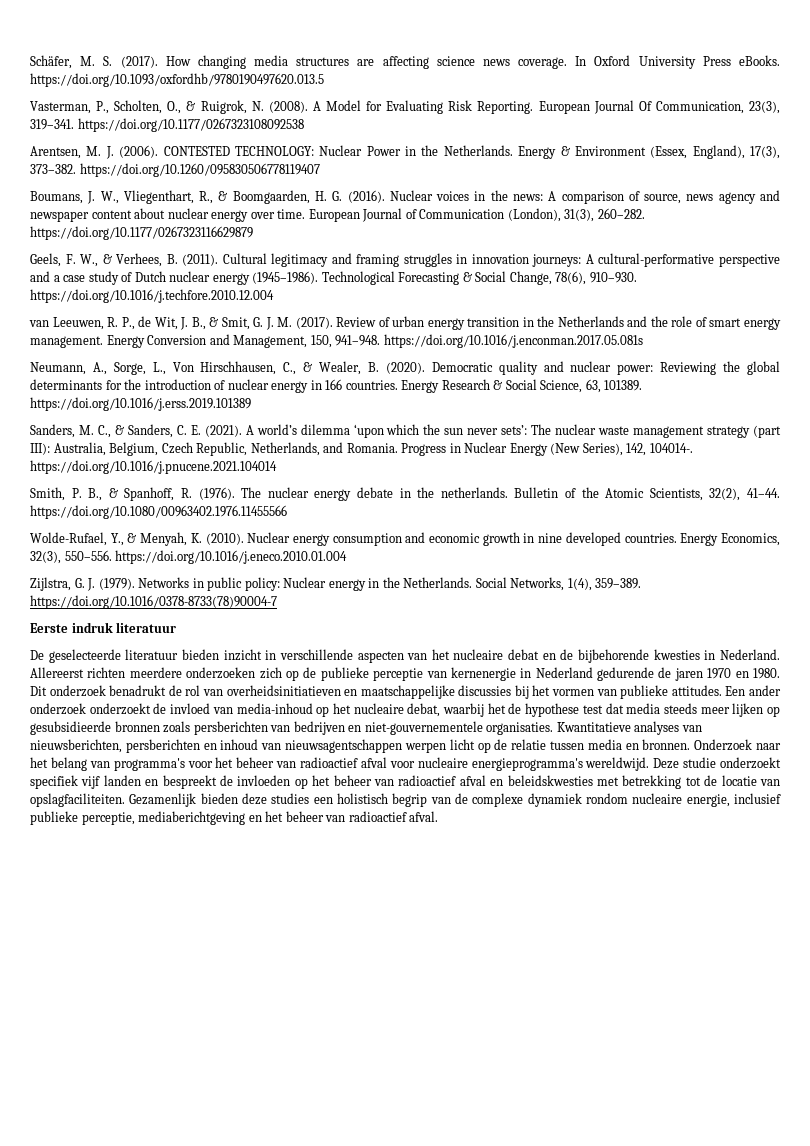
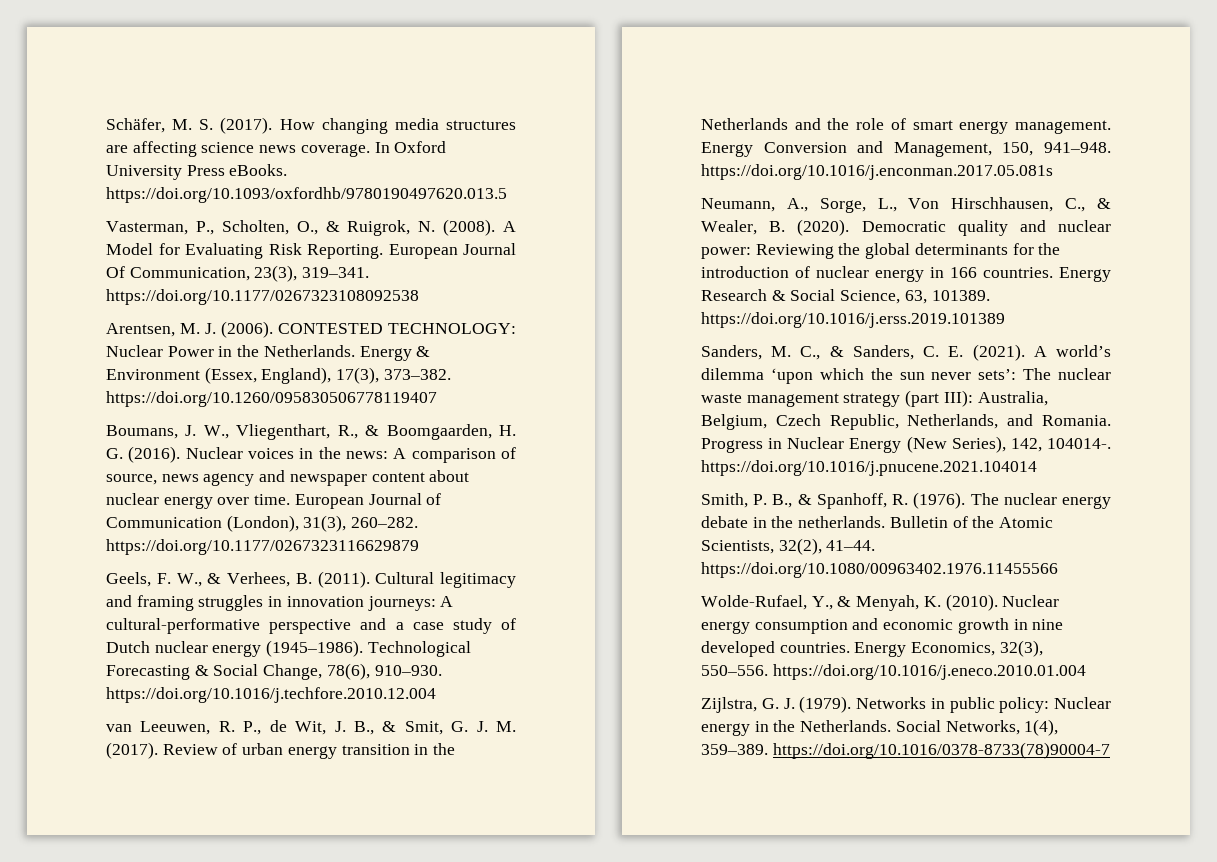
- Eerste indruk literatuur
- De geselecteerde literatuur bieden inzicht in verschillende aspecten van het nucleaire debat en de bijbehorende kwesties in Nederland. Allereerst richten meerdere onderzoeken zich op de publieke perceptie van kernenergie in Nederland gedurende de jaren 1970 en 1980. Dit onderzoek benadrukt de rol van overheidsinitiatieven en maatschappelijke discussies bij het vormen van publieke attitudes. Een ander onderzoek onderzoekt de invloed van media-inhoud op het nucleaire debat, waarbij het de hypothese test dat media steeds meer lijken op gesubsidieerde bronnen zoals persberichten van bedrijven en niet-gouvernementele organisaties. Kwantitatieve analyses van nieuwsberichten, persberichten en inhoud van nieuwsagentschappen werpen licht op de relatie tussen media en bronnen. Onderzoek naar het belang van programma's voor het beheer van radioactief afval voor nucleaire energieprogramma's wereldwijd. Deze studie onderzoekt specifiek vijf landen en bespreekt de invloeden op het beheer van radioactief afval en beleidskwesties met betrekking tot de locatie van opslagfaciliteiten. Gezamenlijk bieden deze studies een holistisch begrip van de complexe dynamiek rondom nucleaire energie, inclusief publieke perceptie, mediaberichtgeving en het beheer van radioactief afval.

